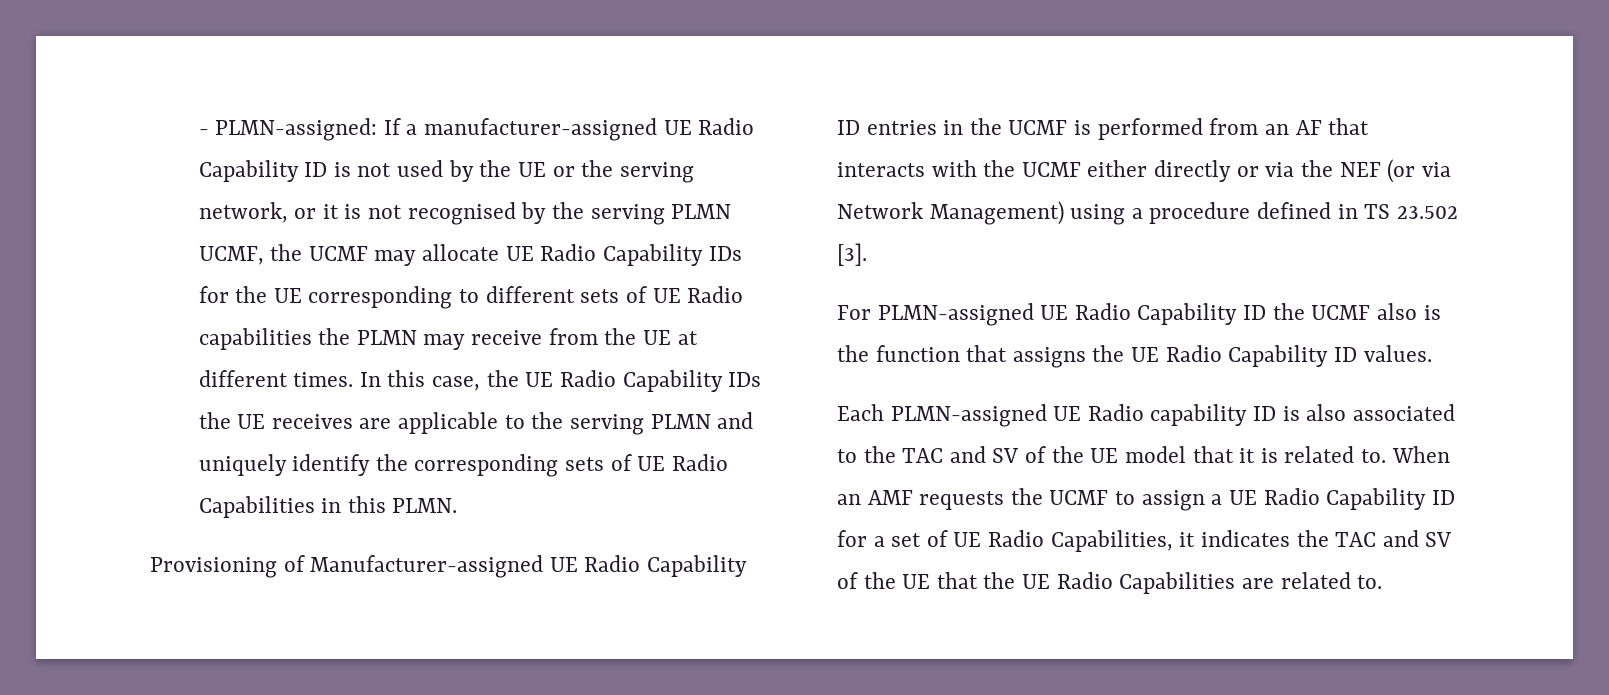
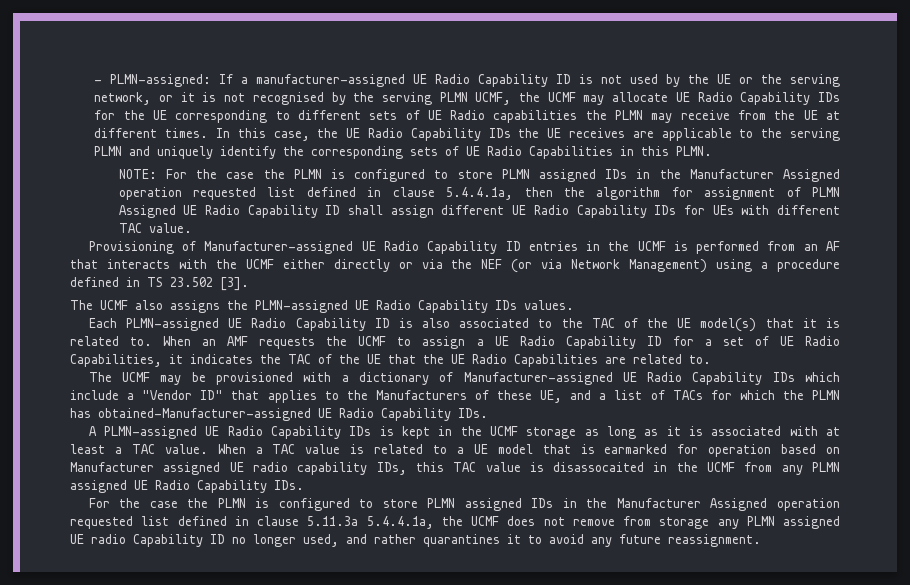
+ NOTE: For the case the PLMN is configured to store PLMN assigned IDs in the Manufacturer Assigned operation requested list defined in clause 5.4.4.1a, then the algorithm for assignment of PLMN Assigned UE Radio Capability ID shall assign different UE Radio Capability IDs for UEs with different TAC value.
- For PLMN-assigned UE Radio Capability ID the UCMF also is the function that assigns the UE Radio Capability ID values.
+ The UCMF also assigns the PLMN-assigned UE Radio Capability IDs values.
- Each PLMN-assigned UE Radio capability ID is also associated to the TAC and SV of the UE model that it is related to.
+ Each PLMN-assigned UE Radio Capability ID is also associated to the TAC of the UE model(s) that it is related to.
- When an AMF requests the UCMF to assign a UE Radio Capability ID for a set of UE Radio Capabilities, it indicates the TAC and SV of the UE that the UE Radio Capabilities are related to.
+ When an AMF requests the UCMF to assign a UE Radio Capability ID for a set of UE Radio Capabilities, it indicates the TAC of the UE that the UE Radio Capabilities are related to.
+ The UCMF may be provisioned with a dictionary of Manufacturer-assigned UE Radio Capability IDs which include a "Vendor ID" that applies to the Manufacturers of these UE, and a list of TACs for which the PLMN has obtained-Manufacturer-assigned UE Radio Capability IDs.
+ A PLMN-assigned UE Radio Capability IDs is kept in the UCMF storage as long as it is associated with at least a TAC value. When a TAC value is related to a UE model that is earmarked for operation based on Manufacturer assigned UE radio capability IDs, this TAC value is disassocaited in the UCMF from any PLMN assigned UE Radio Capability IDs.
+ For the case the PLMN is configured to store PLMN assigned IDs in the Manufacturer Assigned operation requested list defined in clause 5.11.3a 5.4.4.1a, the UCMF does not remove from storage any PLMN assigned UE radio Capability ID no longer used, and rather quarantines it to avoid any future reassignment.

